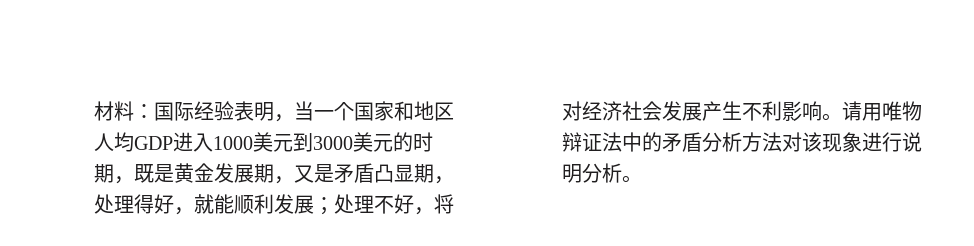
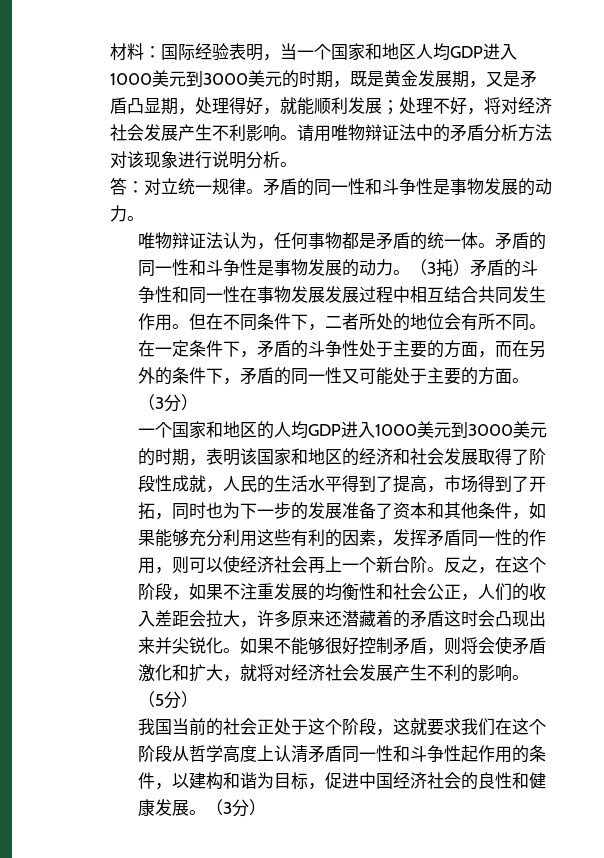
+ 答：对立统一规律。矛盾的同一性和斗争性是事物发展的动力。
+ 唯物辩证法认为，任何事物都是矛盾的统一体。矛盾的同一性和斗争性是事物发展的动力。（3扽）矛盾的斗争性和同一性在事物发展发展过程中相互结合共同发生作用。但在不同条件下，二者所处的地位会有所不同。在一定条件下，矛盾的斗争性处于主要的方面，而在另外的条件下，矛盾的同一性又可能处于主要的方面。（3分）
+ 一个国家和地区的人均GDP进入1000美元到3000美元的时期，表明该国家和地区的经济和社会发展取得了阶段性成就，人民的生活水平得到了提高，市场得到了开拓，同时也为下一步的发展准备了资本和其他条件，如果能够充分利用这些有利的因素，发挥矛盾同一性的作用，则可以使经济社会再上一个新台阶。反之，在这个阶段，如果不注重发展的均衡性和社会公正，人们的收入差距会拉大，许多原来还潜藏着的矛盾这时会凸现出来并尖锐化。如果不能够很好控制矛盾，则将会使矛盾激化和扩大，就将对经济社会发展产生不利的影响。（5分）
+ 我国当前的社会正处于这个阶段，这就要求我们在这个阶段从哲学高度上认清矛盾同一性和斗争性起作用的条件，以建构和谐为目标，促进中国经济社会的良性和健康发展。（3分）

